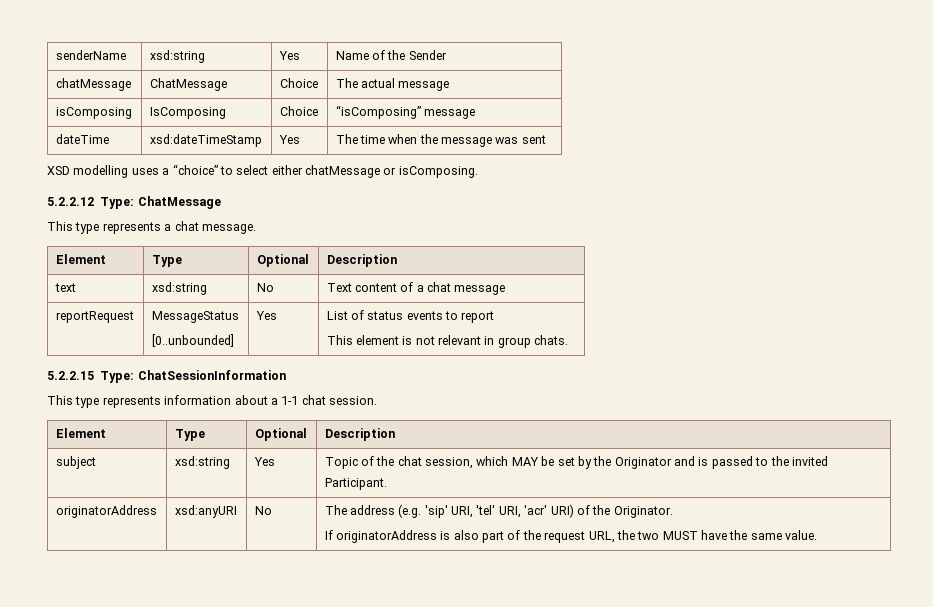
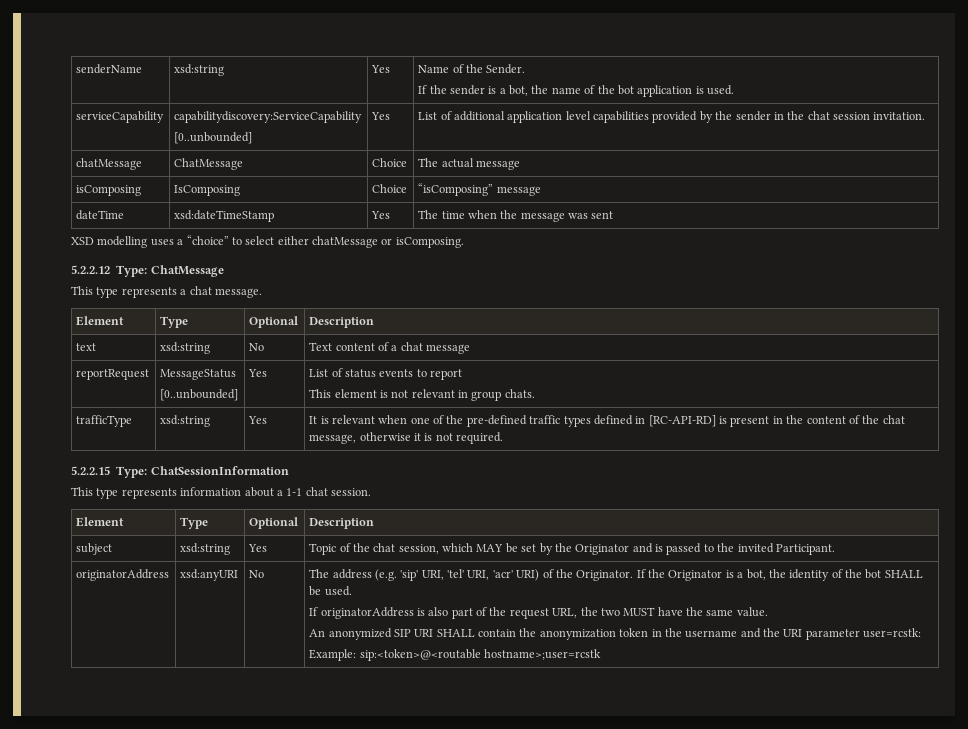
- senderName | xsd:string | Yes | Name of the Sender
+ senderName | xsd:string | Yes | Name of the Sender.
+ If the sender is a bot, the name of the bot application is used.
+ serviceCapability | capabilitydiscovery:ServiceCapability
+ [0..unbounded] | Yes | List of additional application level capabilities provided by the sender in the chat session invitation.
+ trafficType | xsd:string | Yes | It is relevant when one of the pre-defined traffic types defined in [RC-API-RD] is present in the content of the chat message, otherwise it is not required.
+ If the Originator is a bot, the identity of the bot SHALL be used.
+ An anonymized SIP URI SHALL contain the anonymization token in the username and the URI parameter user=rcstk:
+ Example: sip:<token>@<routable hostname>;user=rcstk

